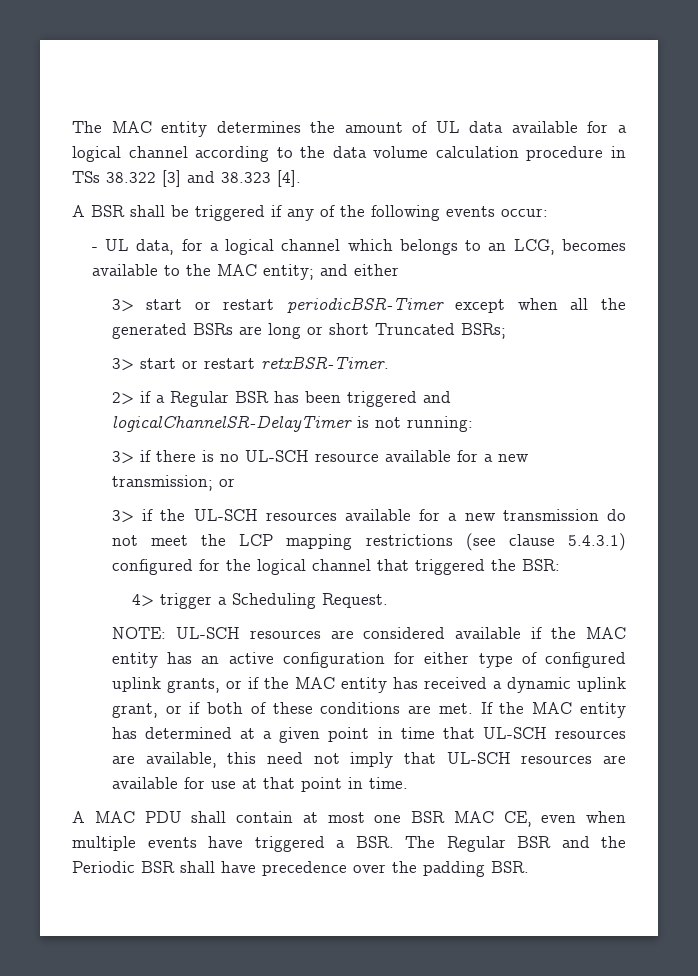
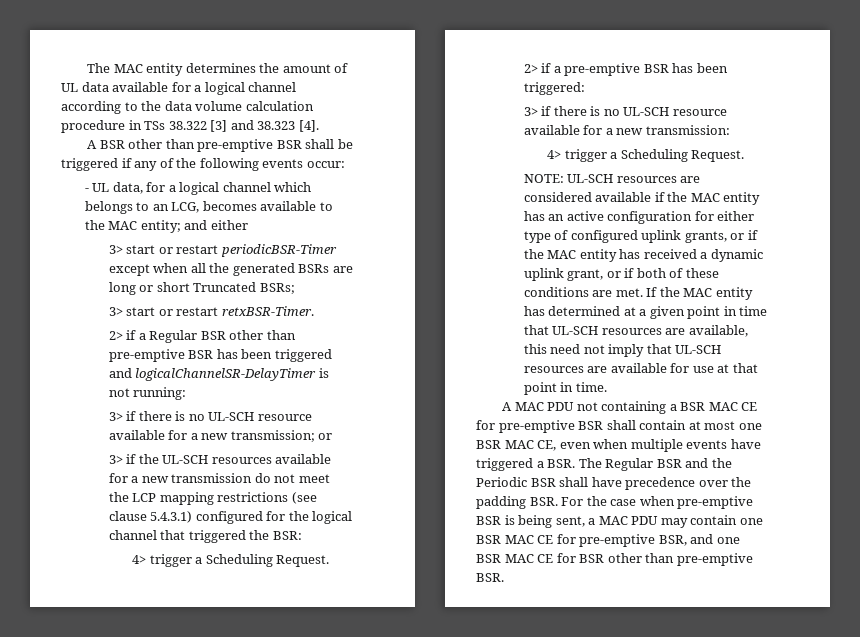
- A BSR shall be triggered if any of the following events occur:
+ A BSR other than pre-emptive BSR shall be triggered if any of the following events occur:
- 2> if a Regular BSR has been triggered and logicalChannelSR-DelayTimer is not running:
+ 2> if a Regular BSR other than pre-emptive BSR has been triggered and logicalChannelSR-DelayTimer is not running:
+ 2> if a pre-emptive BSR has been triggered:
+ 3> if there is no UL-SCH resource available for a new transmission:
+ 4> trigger a Scheduling Request.
- A MAC PDU shall contain at most one BSR MAC CE, even when multiple events have triggered a BSR. The Regular BSR and the Periodic BSR shall have precedence over the padding BSR.
+ A MAC PDU not containing a BSR MAC CE for pre-emptive BSR shall contain at most one BSR MAC CE, even when multiple events have triggered a BSR. The Regular BSR and the Periodic BSR shall have precedence over the padding BSR. For the case when pre-emptive BSR is being sent, a MAC PDU may contain one BSR MAC CE for pre-emptive BSR, and one BSR MAC CE for BSR other than pre-emptive BSR.

